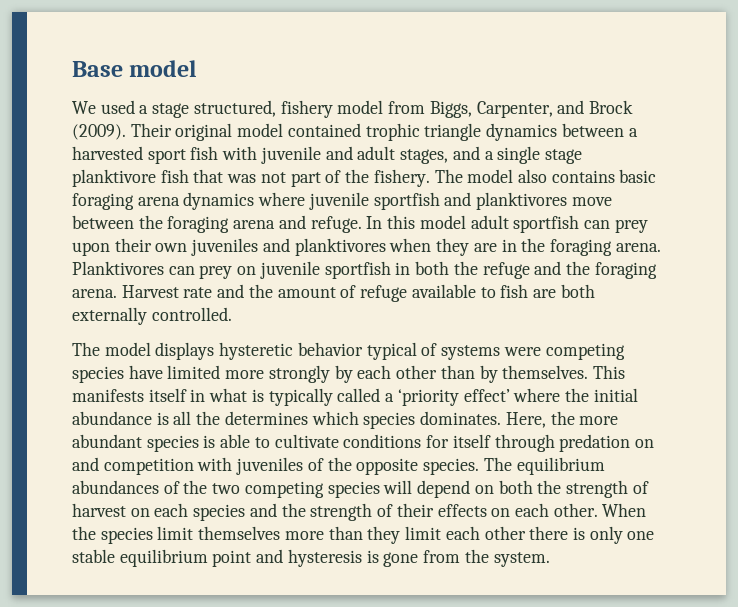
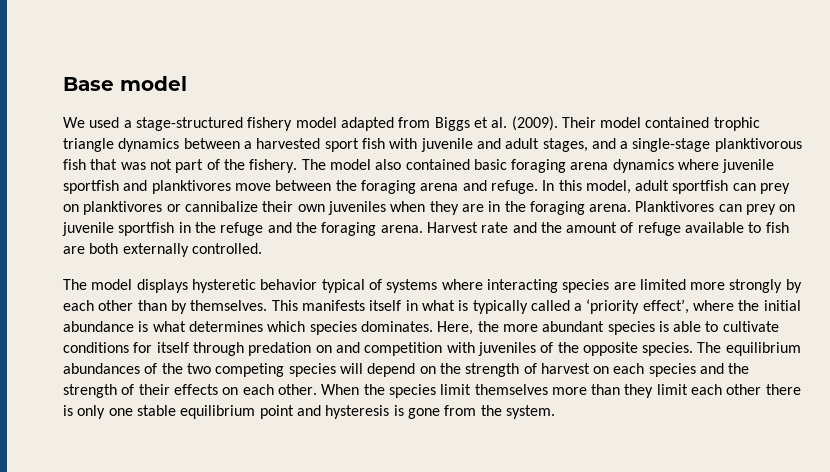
- We used a stage structured, fishery model from Biggs, Carpenter, and Brock (2009).
+ We used a stage-structured fishery model adapted from Biggs et al. (2009).
- Their original model contained trophic triangle dynamics between a harvested sport fish with juvenile and adult stages, and a single stage planktivore fish that was not part of the fishery.
+ Their model contained trophic triangle dynamics between a harvested sport fish with juvenile and adult stages, and a single-stage planktivorous fish that was not part of the fishery.
- The model also contains basic foraging arena dynamics where juvenile sportfish and planktivores move between the foraging arena and refuge.
+ The model also contained basic foraging arena dynamics where juvenile sportfish and planktivores move between the foraging arena and refuge.
- In this model adult sportfish can prey upon their own juveniles and planktivores when they are in the foraging arena.
+ In this model, adult sportfish can prey on planktivores or cannibalize their own juveniles when they are in the foraging arena.
- Planktivores can prey on juvenile sportfish in both the refuge and the foraging arena.
+ Planktivores can prey on juvenile sportfish in the refuge and the foraging arena.
- The model displays hysteretic behavior typical of systems were competing species have limited more strongly by each other than by themselves.
+ The model displays hysteretic behavior typical of systems where interacting species are limited more strongly by each other than by themselves.
- This manifests itself in what is typically called a ‘priority effect’ where the initial abundance is all the determines which species dominates.
+ This manifests itself in what is typically called a ‘priority effect’, where the initial abundance is what determines which species dominates.
- The equilibrium abundances of the two competing species will depend on both the strength of harvest on each species and the strength of their effects on each other.
+ The equilibrium abundances of the two competing species will depend on the strength of harvest on each species and the strength of their effects on each other.

